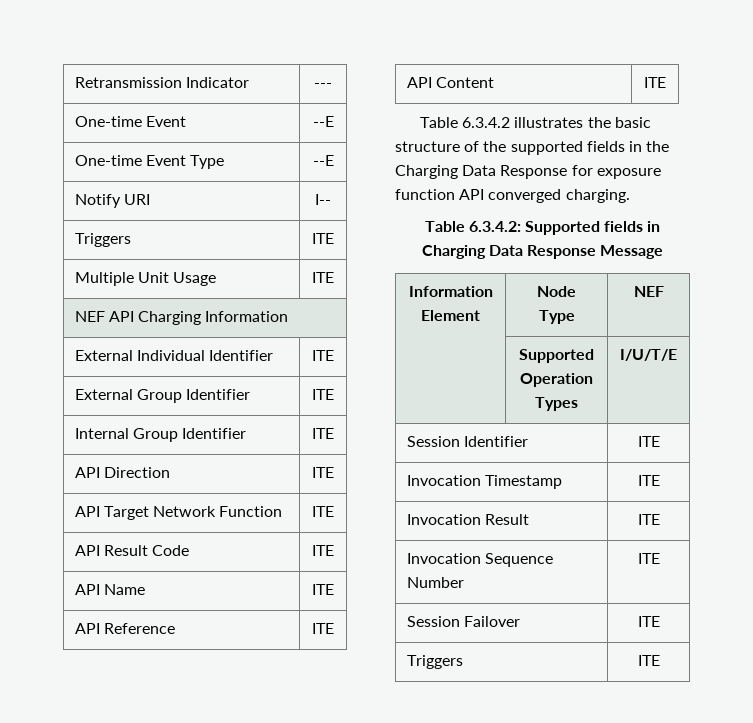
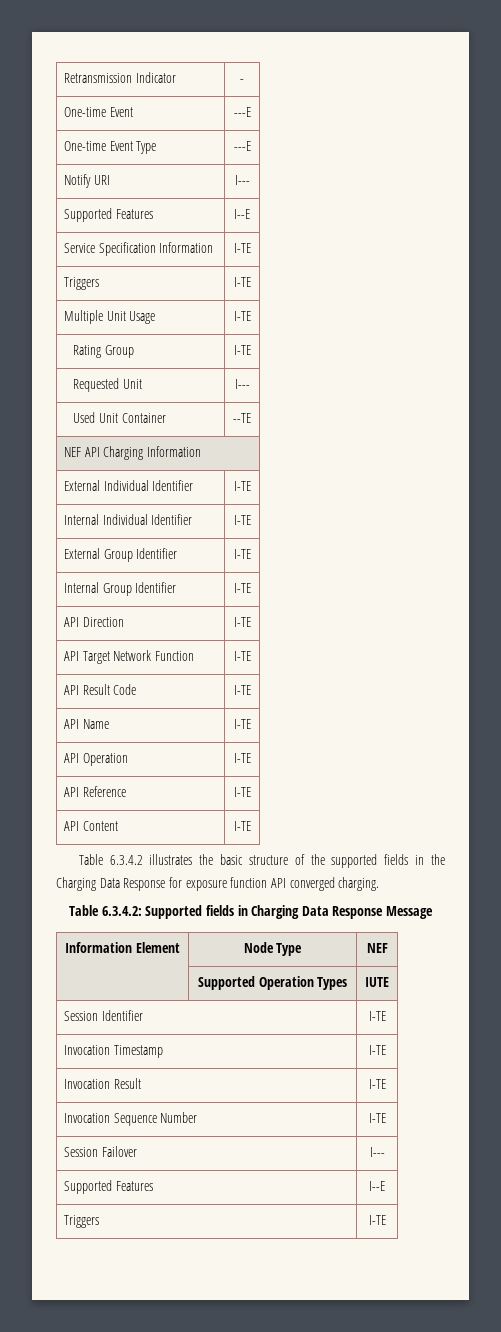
- Retransmission Indicator | ---
+ Retransmission Indicator | -
- One-time Event | --E
+ One-time Event | ---E
- One-time Event Type | --E
+ One-time Event Type | ---E
- Notify URI | I--
- Triggers | ITE
+ Notify URI | I---
+ Supported Features | I--E
+ Service Specification Information | I-TE
+ Triggers | I-TE
- Multiple Unit Usage | ITE
+ Multiple Unit Usage | I-TE
+ Rating Group | I-TE
+ Requested Unit | I---
+ Used Unit Container | --TE
- External Individual Identifier | ITE
+ External Individual Identifier | I-TE
+ Internal Individual Identifier | I-TE
- External Group Identifier | ITE
+ External Group Identifier | I-TE
- Internal Group Identifier | ITE
+ Internal Group Identifier | I-TE
- API Direction | ITE
+ API Direction | I-TE
- API Target Network Function | ITE
+ API Target Network Function | I-TE
- API Result Code | ITE
+ API Result Code | I-TE
- API Name | ITE
+ API Name | I-TE
+ API Operation | I-TE
- API Reference | ITE
+ API Reference | I-TE
- API Content | ITE
+ API Content | I-TE
- | Supported Operation Types | I/U/T/E
+ | Supported Operation Types | IUTE
- Session Identifier | ITE
+ Session Identifier | I-TE
- Invocation Timestamp | ITE
+ Invocation Timestamp | I-TE
- Invocation Result | ITE
+ Invocation Result | I-TE
- Invocation Sequence Number | ITE
+ Invocation Sequence Number | I-TE
- Session Failover | ITE
- Triggers | ITE
+ Session Failover | I---
+ Supported Features | I--E
+ Triggers | I-TE

